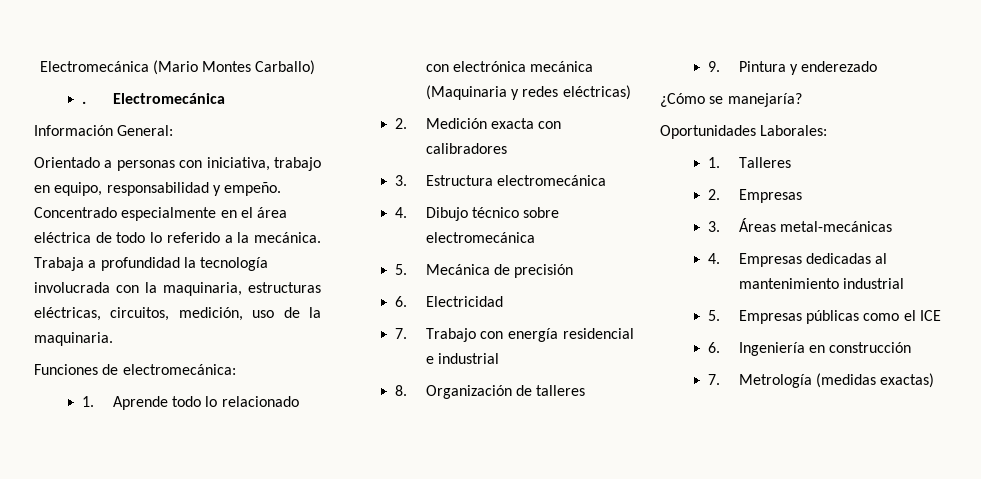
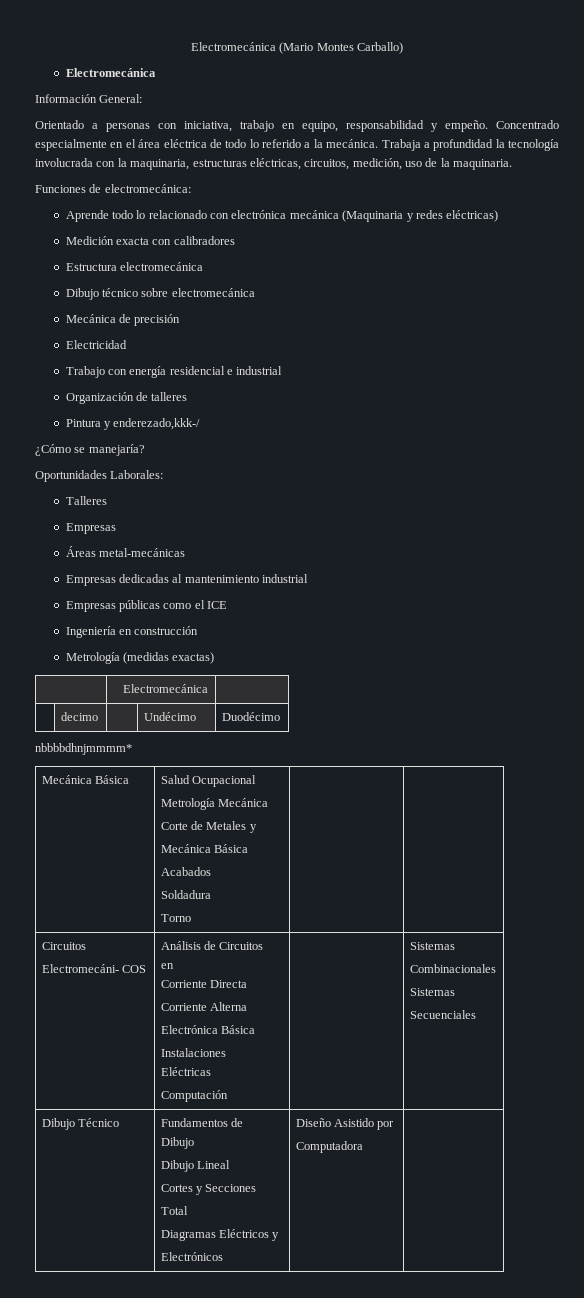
- .
- 1. Aprende todo lo relacionado con electrónica mecánica (Maquinaria y redes eléctricas)
+ Aprende todo lo relacionado con electrónica mecánica (Maquinaria y redes eléctricas)
- 2. Medición exacta con calibradores
+ Medición exacta con calibradores
- 3. Estructura electromecánica
+ Estructura electromecánica
- 4. Dibujo técnico sobre electromecánica
+ Dibujo técnico sobre electromecánica
- 5. Mecánica de precisión
+ Mecánica de precisión
- 6. Electricidad
+ Electricidad
- 7. Trabajo con energía residencial e industrial
+ Trabajo con energía residencial e industrial
- 8. Organización de talleres
+ Organización de talleres
- 9. Pintura y enderezado
+ Pintura y enderezado,kkk-/
- 1. Talleres
- 2. Empresas
+ Talleres
+ Empresas
- 3. Áreas metal-mecánicas
+ Áreas metal-mecánicas
- 4. Empresas dedicadas al mantenimiento industrial
+ Empresas dedicadas al mantenimiento industrial
- 5. Empresas públicas como el ICE
+ Empresas públicas como el ICE
- 6. Ingeniería en construcción
+ Ingeniería en construcción
- 7. Metrología (medidas exactas)
+ Metrología (medidas exactas)
+ | Electromecánica |
+ | decimo | | Undécimo | Duodécimo
+ nbbbbdhnjmmmm*
+ Mecánica Básica | Salud Ocupacional
+ Metrología Mecánica
+ Corte de Metales y
+ Mecánica Básica
+ Acabados
+ Soldadura
+ Torno | |
+ Circuitos
+ Electromecáni- COS | Análisis de Circuitos
+ en
+ Corriente Directa
+ Corriente Alterna
+ Electrónica Básica
+ Instalaciones
+ Eléctricas
+ Computación | | Sistemas
+ Combinacionales
+ Sistemas
+ Secuenciales
+ Dibujo Técnico | Fundamentos de
+ Dibujo
+ Dibujo Lineal
+ Cortes y Secciones
+ Total
+ Diagramas Eléctricos y
+ Electrónicos | Diseño Asistido por
+ Computadora |

